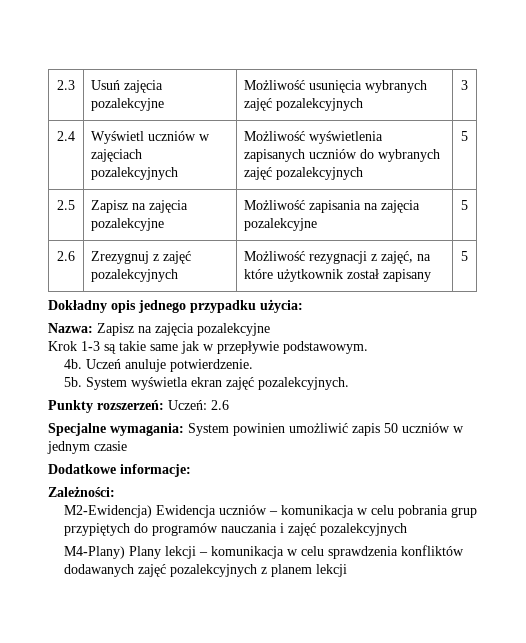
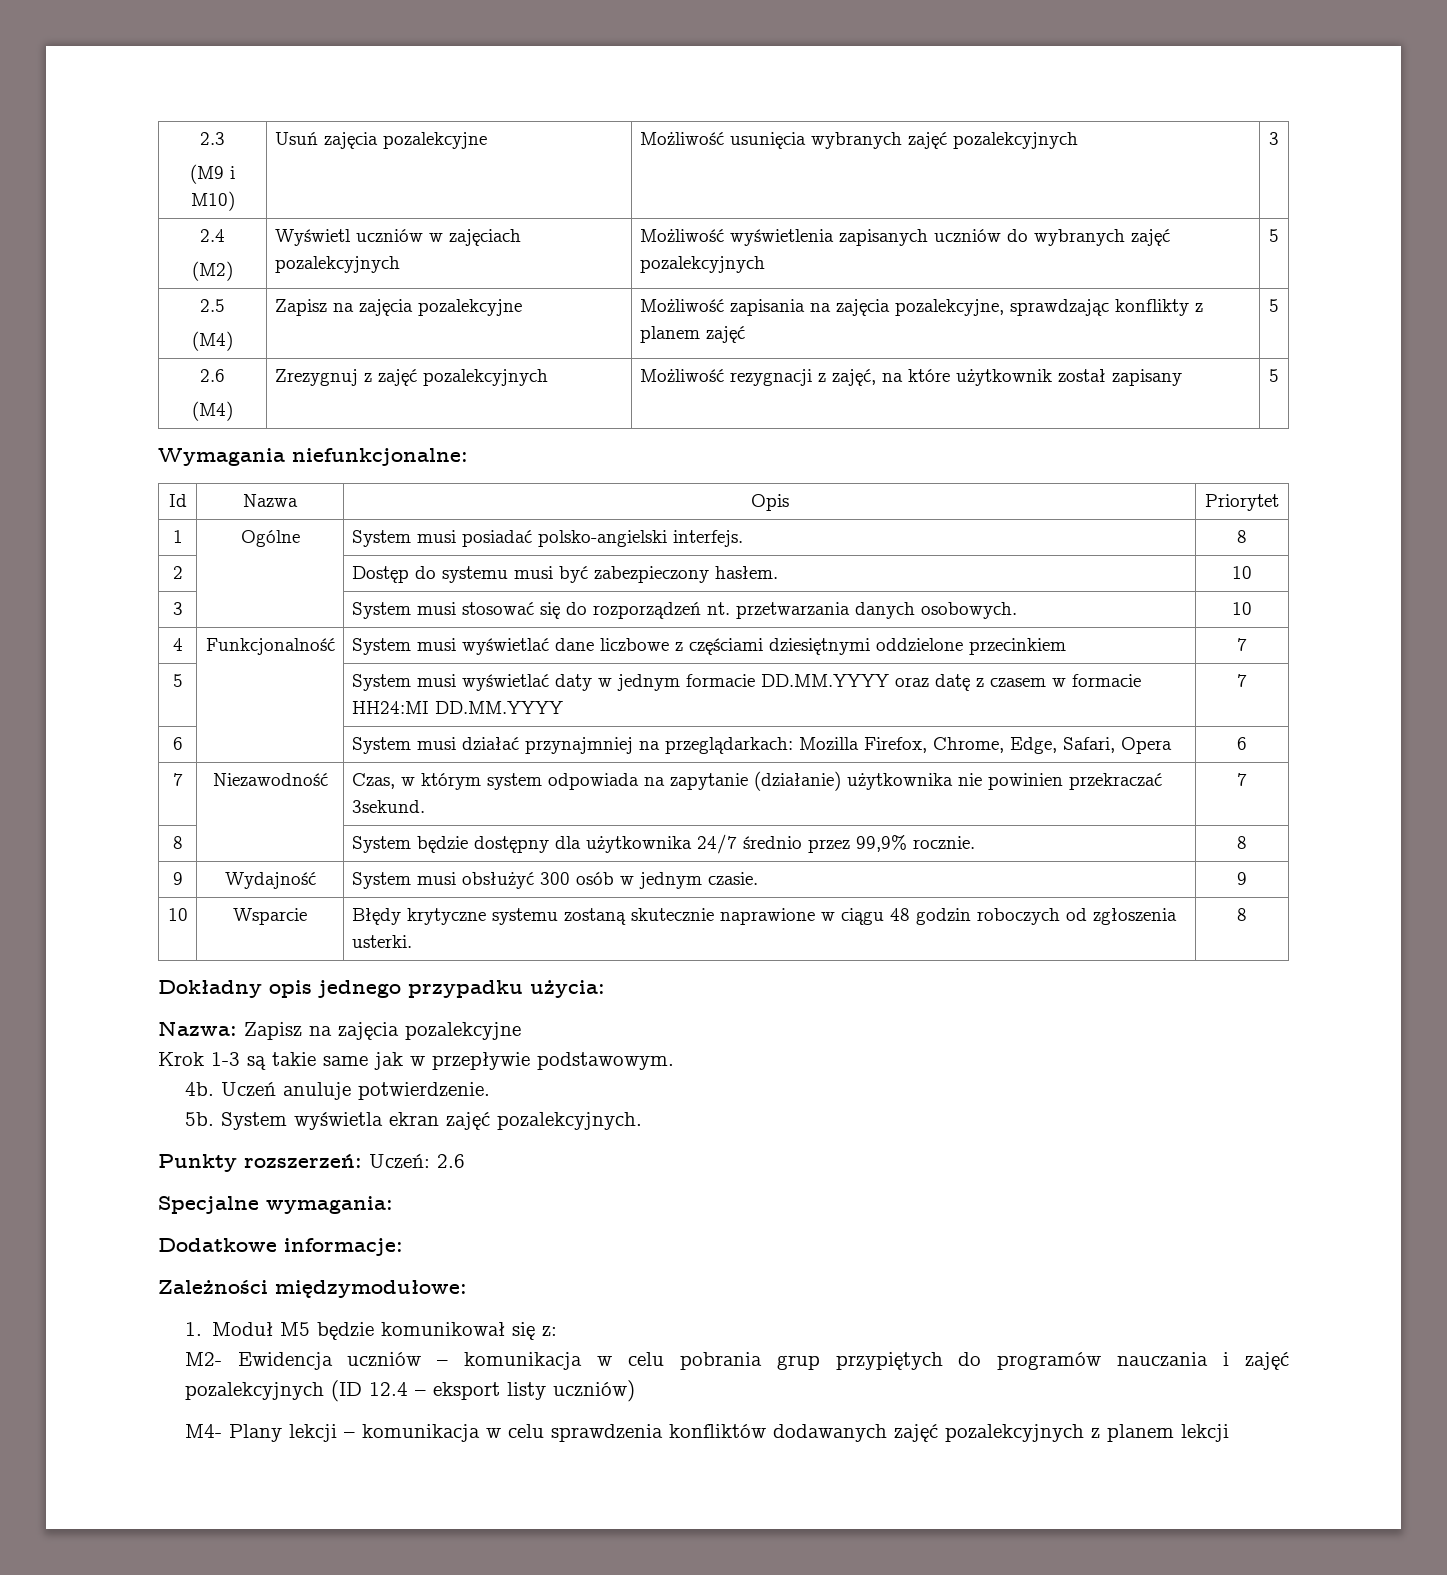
- 2.3 | Usuń zajęcia pozalekcyjne | Możliwość usunięcia wybranych zajęć pozalekcyjnych | 3
+ 2.3
+ (M9 i M10) | Usuń zajęcia pozalekcyjne | Możliwość usunięcia wybranych zajęć pozalekcyjnych | 3
- 2.4 | Wyświetl uczniów w zajęciach pozalekcyjnych | Możliwość wyświetlenia zapisanych uczniów do wybranych zajęć pozalekcyjnych | 5
+ 2.4
+ (M2) | Wyświetl uczniów w zajęciach pozalekcyjnych | Możliwość wyświetlenia zapisanych uczniów do wybranych zajęć pozalekcyjnych | 5
- 2.5 | Zapisz na zajęcia pozalekcyjne | Możliwość zapisania na zajęcia pozalekcyjne | 5
- 2.6 | Zrezygnuj z zajęć pozalekcyjnych | Możliwość rezygnacji z zajęć, na które użytkownik został zapisany | 5
+ 2.5
+ (M4) | Zapisz na zajęcia pozalekcyjne | Możliwość zapisania na zajęcia pozalekcyjne, sprawdzając konflikty z planem zajęć | 5
+ 2.6
+ (M4) | Zrezygnuj z zajęć pozalekcyjnych | Możliwość rezygnacji z zajęć, na które użytkownik został zapisany | 5
+ Wymagania niefunkcjonalne:
+ Id | Nazwa | Opis | Priorytet
+ 1 | Ogólne | System musi posiadać polsko-angielski interfejs. | 8
+ 2 | | Dostęp do systemu musi być zabezpieczony hasłem. | 10
+ 3 | | System musi stosować się do rozporządzeń nt. przetwarzania danych osobowych. | 10
+ 4 | Funkcjonalność | System musi wyświetlać dane liczbowe z częściami dziesiętnymi oddzielone przecinkiem | 7
+ 5 | | System musi wyświetlać daty w jednym formacie DD.MM.YYYY oraz datę z czasem w formacie HH24:MI DD.MM.YYYY | 7
+ 6 | | System musi działać przynajmniej na przeglądarkach: Mozilla Firefox, Chrome, Edge, Safari, Opera | 6
+ 7 | Niezawodność | Czas, w którym system odpowiada na zapytanie (działanie) użytkownika nie powinien przekraczać 3sekund. | 7
+ 8 | | System będzie dostępny dla użytkownika 24/7 średnio przez 99,9% rocznie. | 8
+ 9 | Wydajność | System musi obsłużyć 300 osób w jednym czasie. | 9
+ 10 | Wsparcie | Błędy krytyczne systemu zostaną skutecznie naprawione w ciągu 48 godzin roboczych od zgłoszenia usterki. | 8
- Specjalne wymagania: System powinien umożliwić zapis 50 uczniów w jednym czasie
+ Specjalne wymagania:
  Dodatkowe informacje:
- Zależności:
- M2-Ewidencja) Ewidencja uczniów – komunikacja w celu pobrania grup przypiętych do programów nauczania i zajęć pozalekcyjnych
- M4-Plany) Plany lekcji – komunikacja w celu sprawdzenia konfliktów dodawanych zajęć pozalekcyjnych z planem lekcji
+ Zależności międzymodułowe:
+ 1. Moduł M5 będzie komunikował się z:
+ M2- Ewidencja uczniów – komunikacja w celu pobrania grup przypiętych do programów nauczania i zajęć pozalekcyjnych (ID 12.4 – eksport listy uczniów)
+ M4- Plany lekcji – komunikacja w celu sprawdzenia konfliktów dodawanych zajęć pozalekcyjnych z planem lekcji

